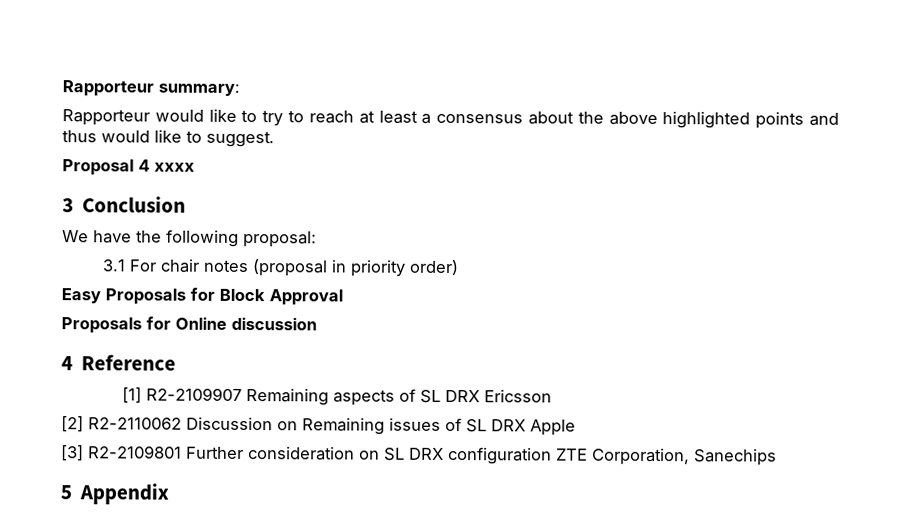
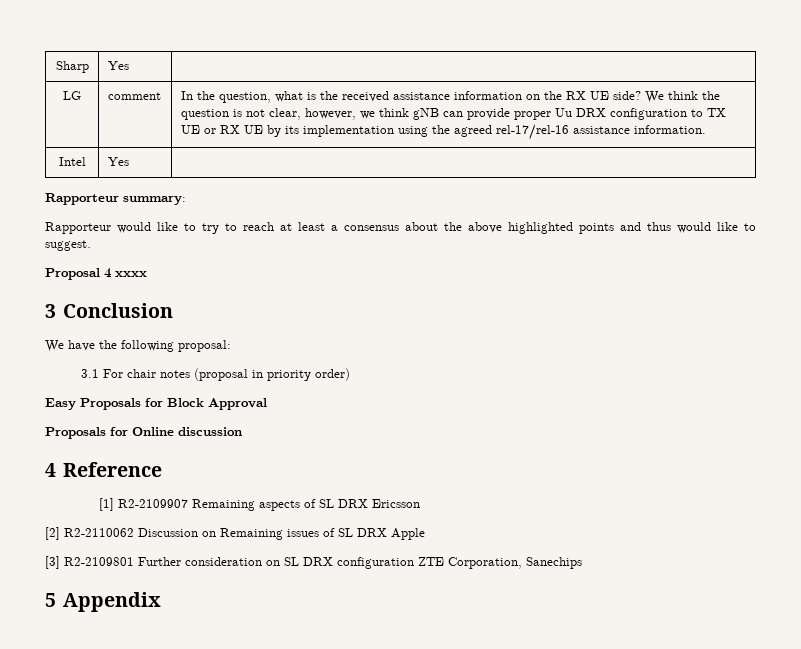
+ Sharp | Yes |
+ LG | comment | In the question, what is the received assistance information on the RX UE side? We think the question is not clear, however, we think gNB can provide proper Uu DRX configuration to TX UE or RX UE by its implementation using the agreed rel-17/rel-16 assistance information.
+ Intel | Yes |

